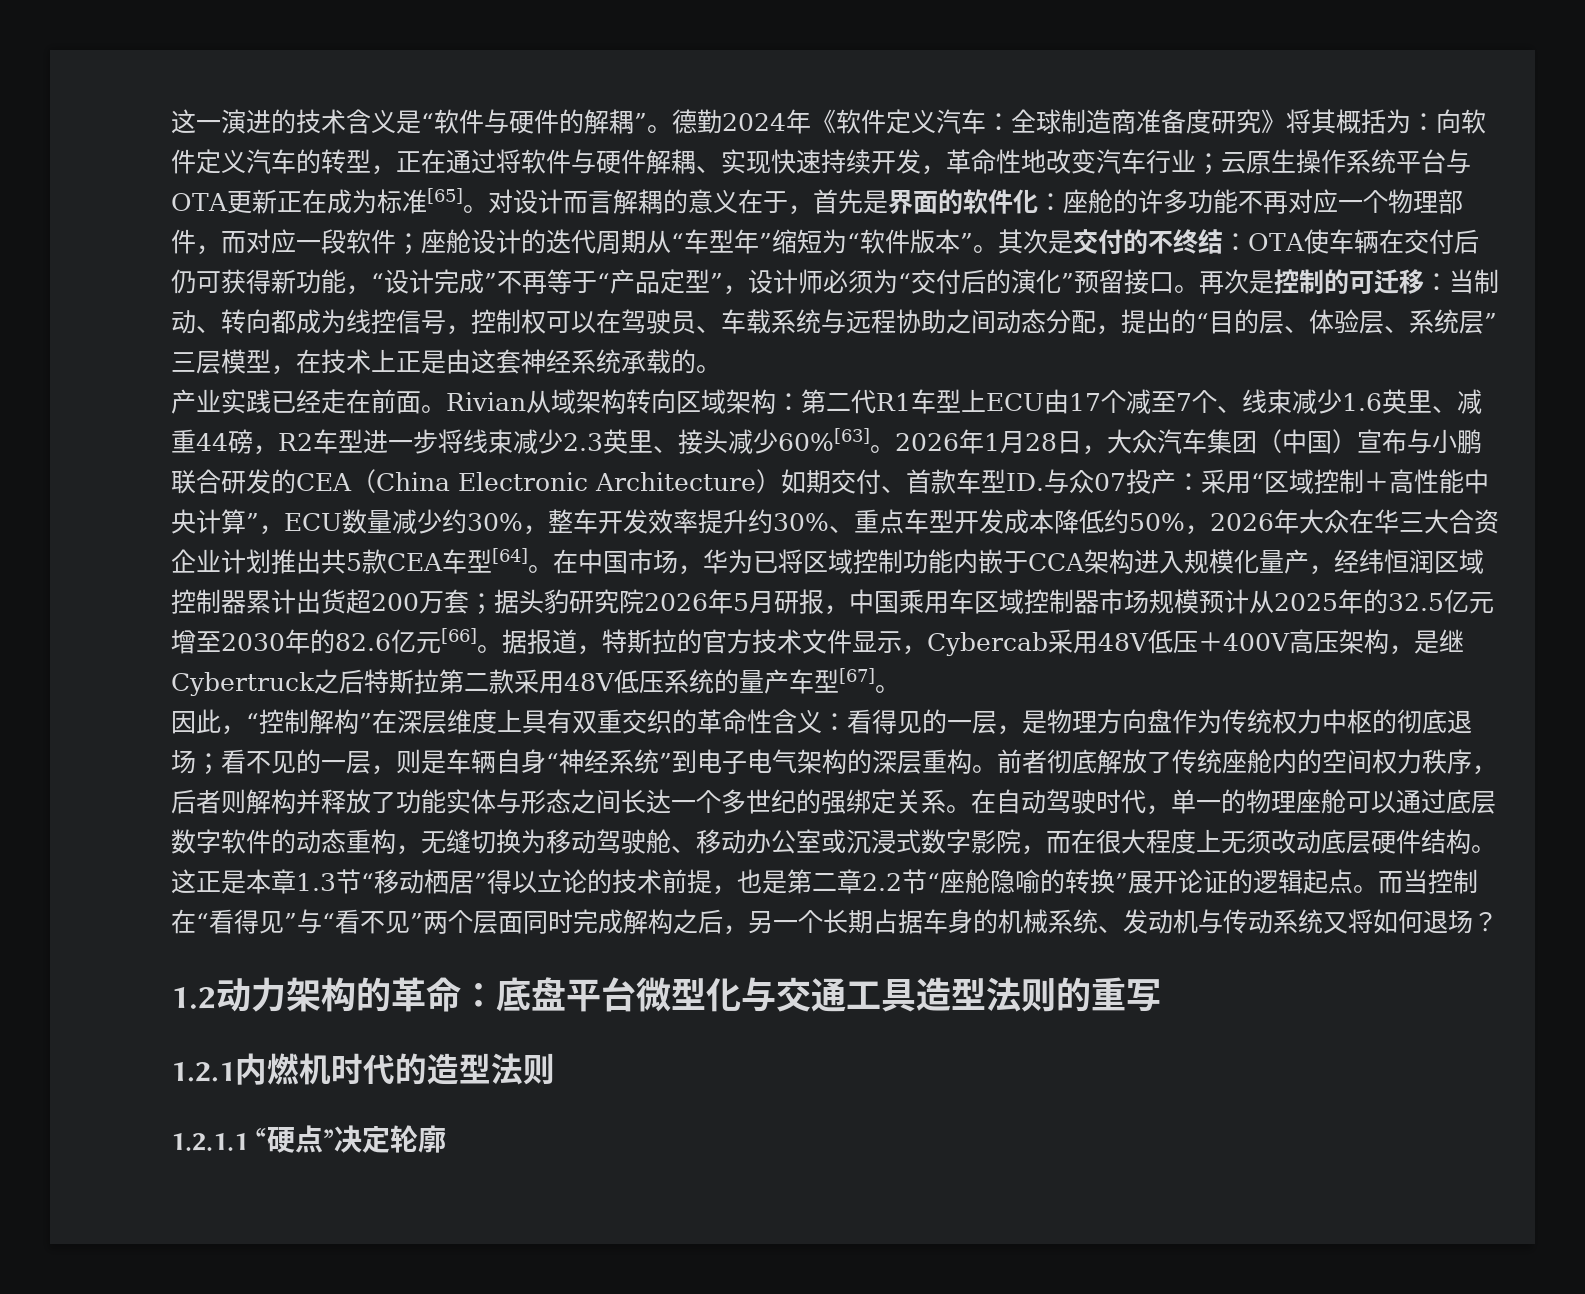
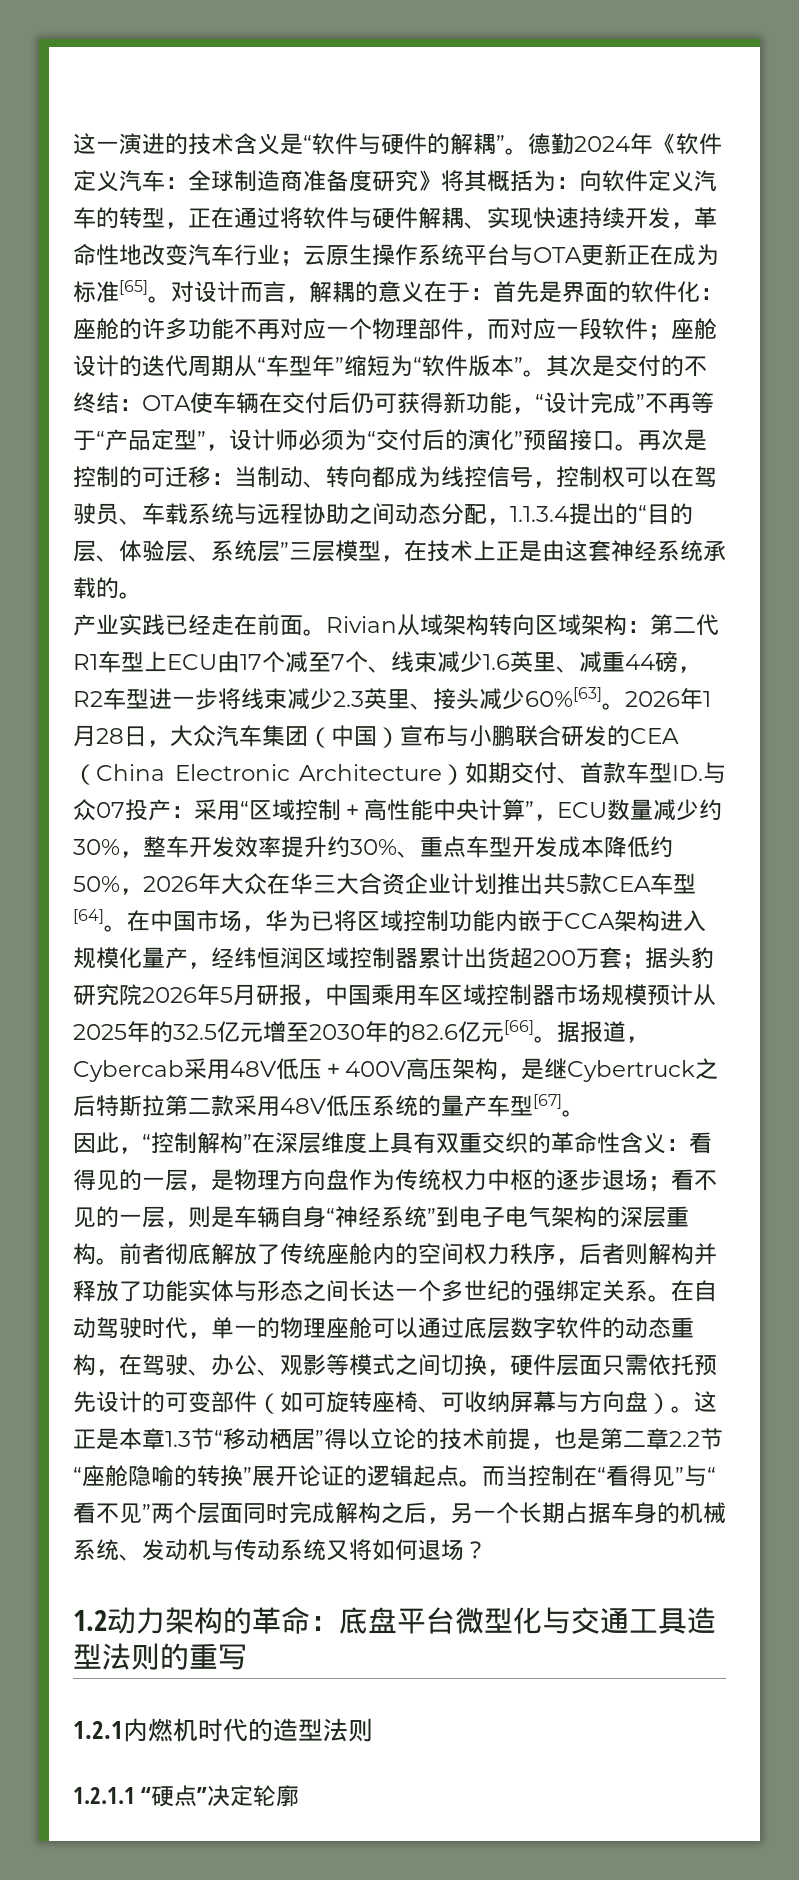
- 对设计而言解耦的意义在于，首先是界面的软件化：座舱的许多功能不再对应一个物理部件，而对应一段软件；座舱设计的迭代周期从“车型年”缩短为“软件版本”。
+ 对设计而言，解耦的意义在于：首先是界面的软件化：座舱的许多功能不再对应一个物理部件，而对应一段软件；座舱设计的迭代周期从“车型年”缩短为“软件版本”。
- 再次是控制的可迁移：当制动、转向都成为线控信号，控制权可以在驾驶员、车载系统与远程协助之间动态分配，提出的“目的层、体验层、系统层”三层模型，在技术上正是由这套神经系统承载的。
+ 再次是控制的可迁移：当制动、转向都成为线控信号，控制权可以在驾驶员、车载系统与远程协助之间动态分配，1.1.3.4提出的“目的层、体验层、系统层”三层模型，在技术上正是由这套神经系统承载的。
- 据报道，特斯拉的官方技术文件显示，Cybercab采用48V低压＋400V高压架构，是继Cybertruck之后特斯拉第二款采用48V低压系统的量产车型[67]。
+ 据报道，Cybercab采用48V低压＋400V高压架构，是继Cybertruck之后特斯拉第二款采用48V低压系统的量产车型[67]。
- 因此，“控制解构”在深层维度上具有双重交织的革命性含义：看得见的一层，是物理方向盘作为传统权力中枢的彻底退场；看不见的一层，则是车辆自身“神经系统”到电子电气架构的深层重构。
+ 因此，“控制解构”在深层维度上具有双重交织的革命性含义：看得见的一层，是物理方向盘作为传统权力中枢的逐步退场；看不见的一层，则是车辆自身“神经系统”到电子电气架构的深层重构。
- 在自动驾驶时代，单一的物理座舱可以通过底层数字软件的动态重构，无缝切换为移动驾驶舱、移动办公室或沉浸式数字影院，而在很大程度上无须改动底层硬件结构。
+ 在自动驾驶时代，单一的物理座舱可以通过底层数字软件的动态重构，在驾驶、办公、观影等模式之间切换，硬件层面只需依托预先设计的可变部件（如可旋转座椅、可收纳屏幕与方向盘）。

